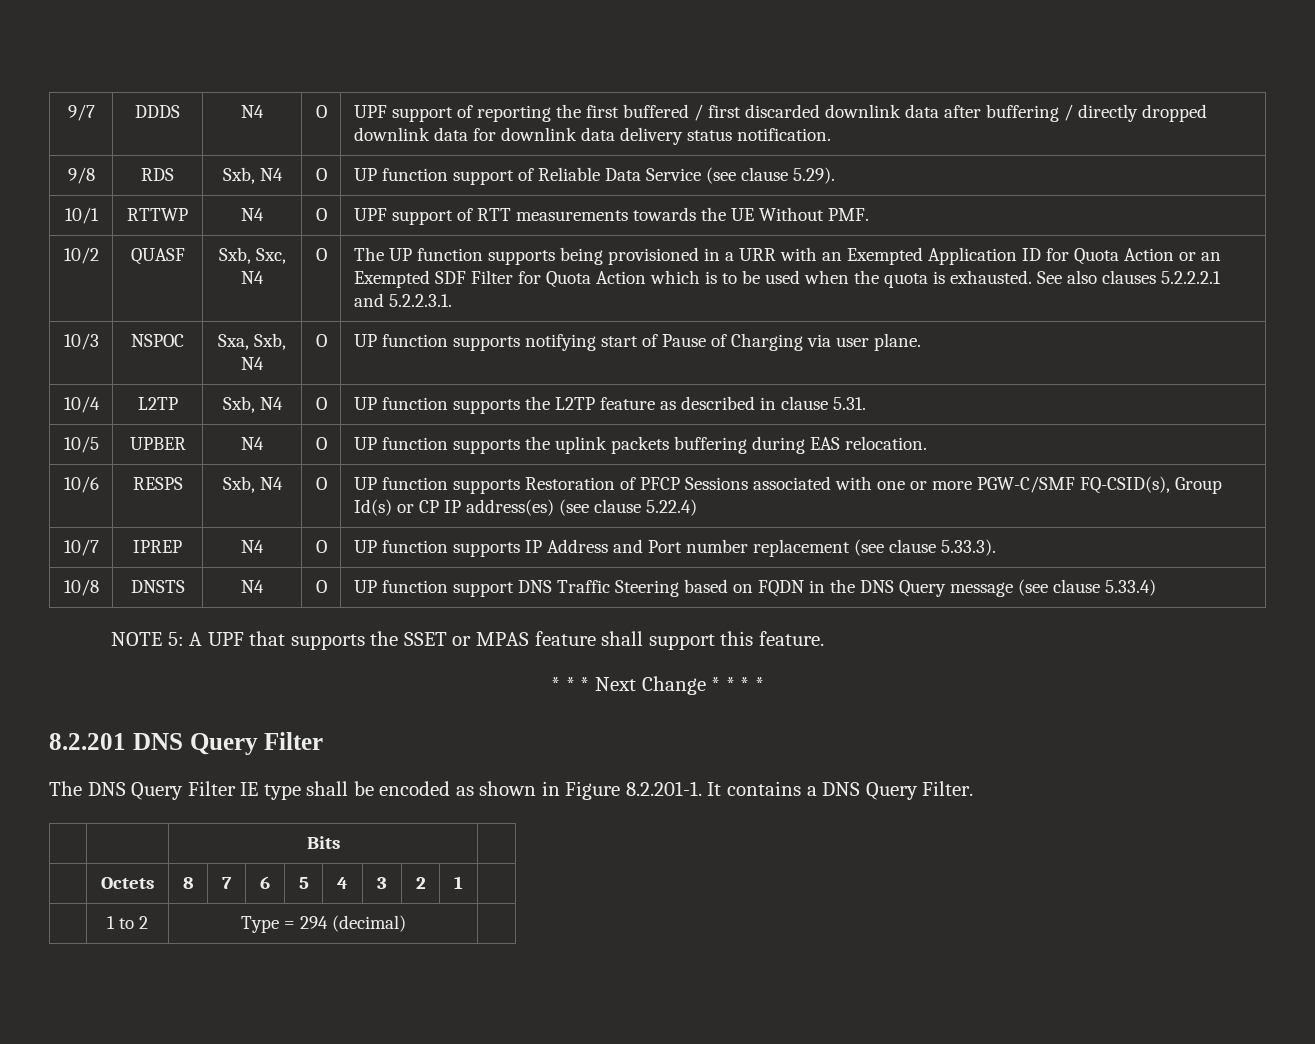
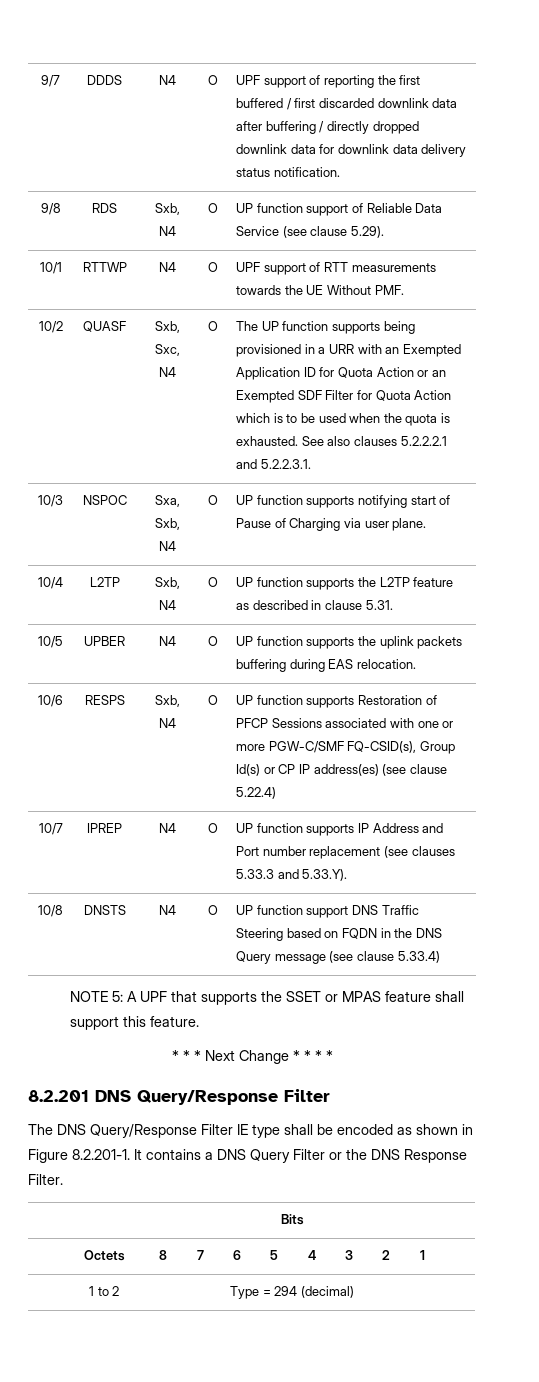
- 10/7 | IPREP | N4 | O | UP function supports IP Address and Port number replacement (see clause 5.33.3).
+ 10/7 | IPREP | N4 | O | UP function supports IP Address and Port number replacement (see clauses 5.33.3 and 5.33.Y).
- 8.2.201 DNS Query Filter
+ 8.2.201 DNS Query/Response Filter
- The DNS Query Filter IE type shall be encoded as shown in Figure 8.2.201-1. It contains a DNS Query Filter.
+ The DNS Query/Response Filter IE type shall be encoded as shown in Figure 8.2.201-1. It contains a DNS Query Filter or the DNS Response Filter.

